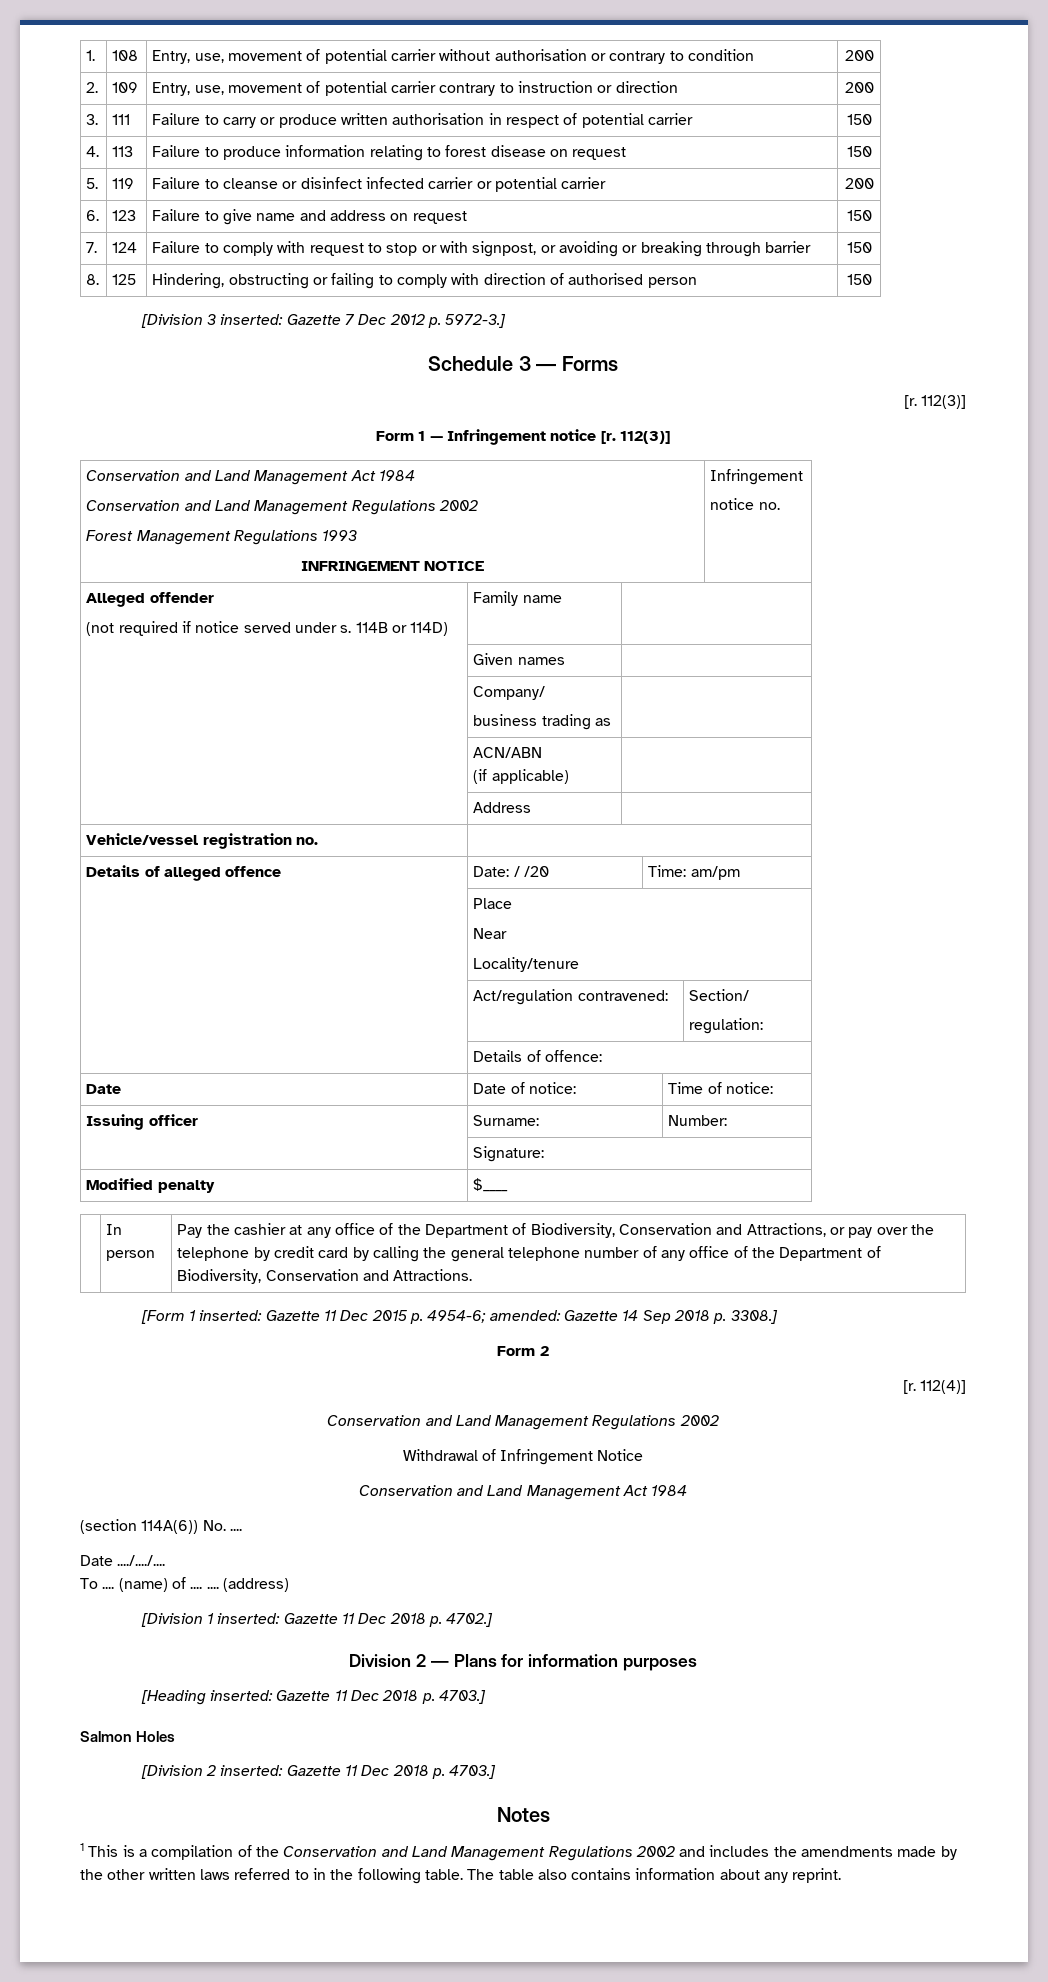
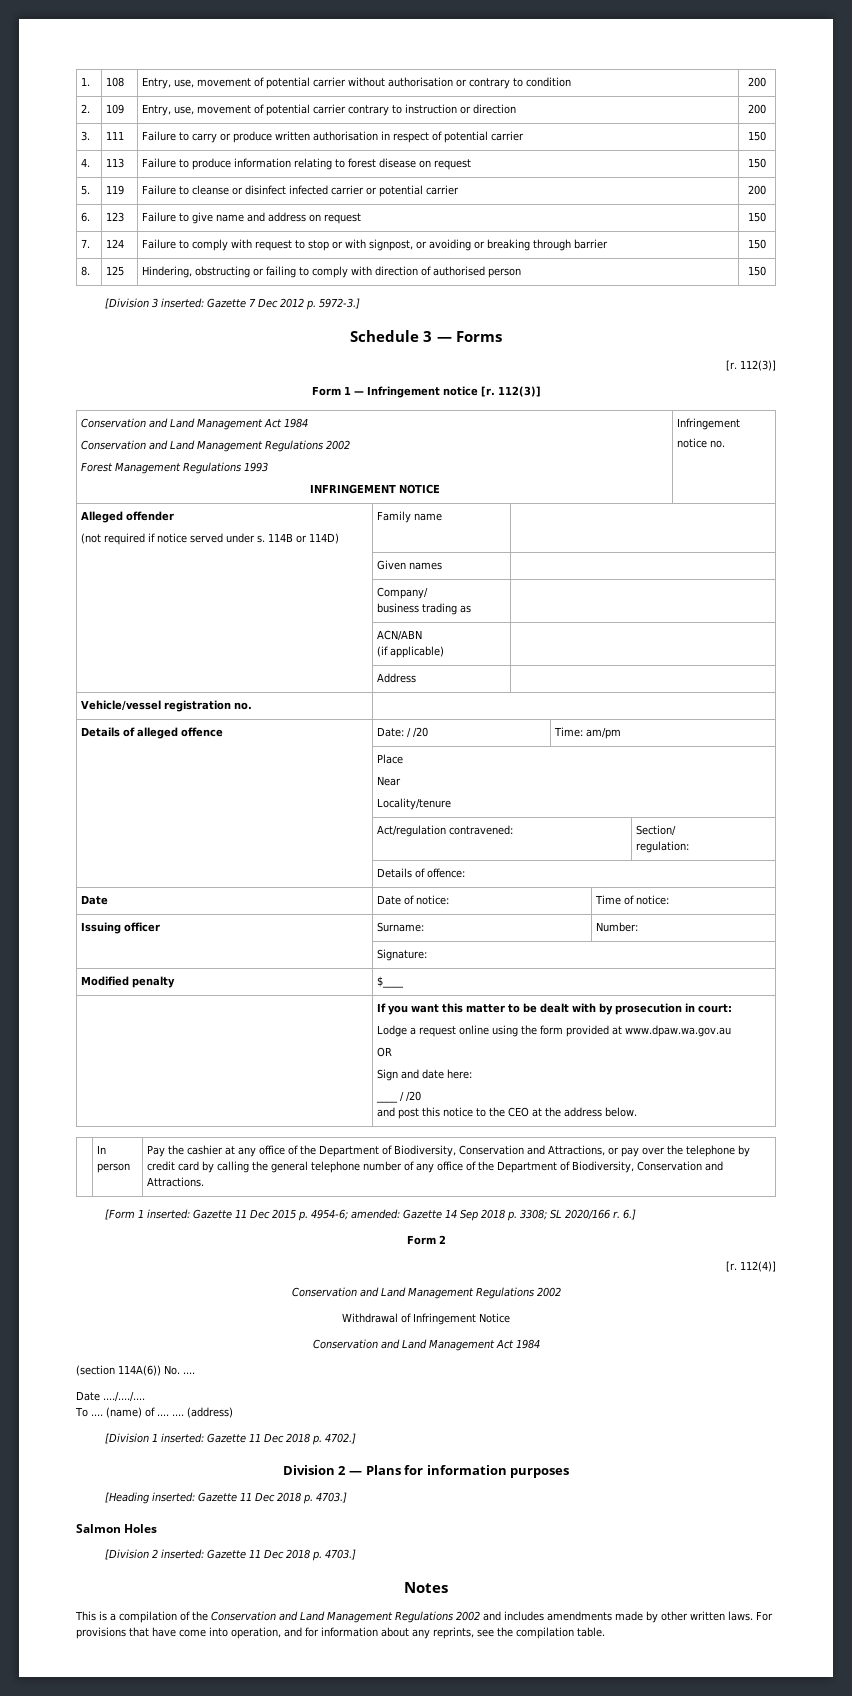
+ If you want this matter to be dealt with by prosecution in court:
+ Lodge a request online using the form provided at www.dpaw.wa.gov.au
+ OR
+ Sign and date here:
+ ____ / /20
+ and post this notice to the CEO at the address below.
- [Form 1 inserted: Gazette 11 Dec 2015 p. 4954-6; amended: Gazette 14 Sep 2018 p. 3308.]
+ [Form 1 inserted: Gazette 11 Dec 2015 p. 4954-6; amended: Gazette 14 Sep 2018 p. 3308; SL 2020/166 r. 6.]
- 1 This is a compilation of the Conservation and Land Management Regulations 2002 and includes the amendments made by the other written laws referred to in the following table. The table also contains information about any reprint.
+ This is a compilation of the Conservation and Land Management Regulations 2002 and includes amendments made by other written laws. For provisions that have come into operation, and for information about any reprints, see the compilation table.

